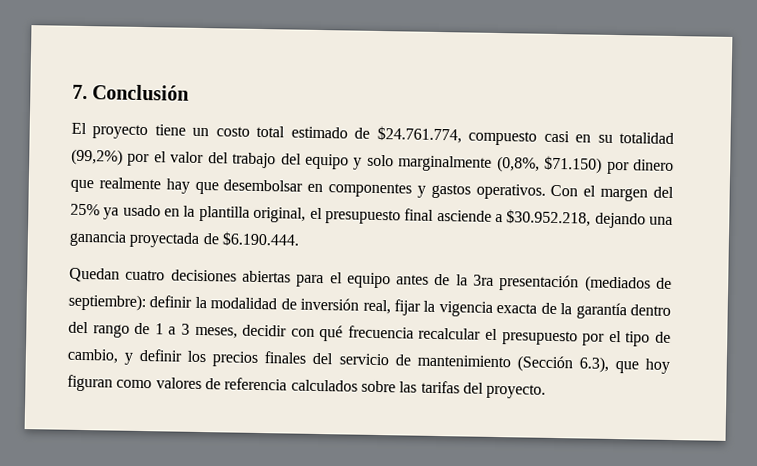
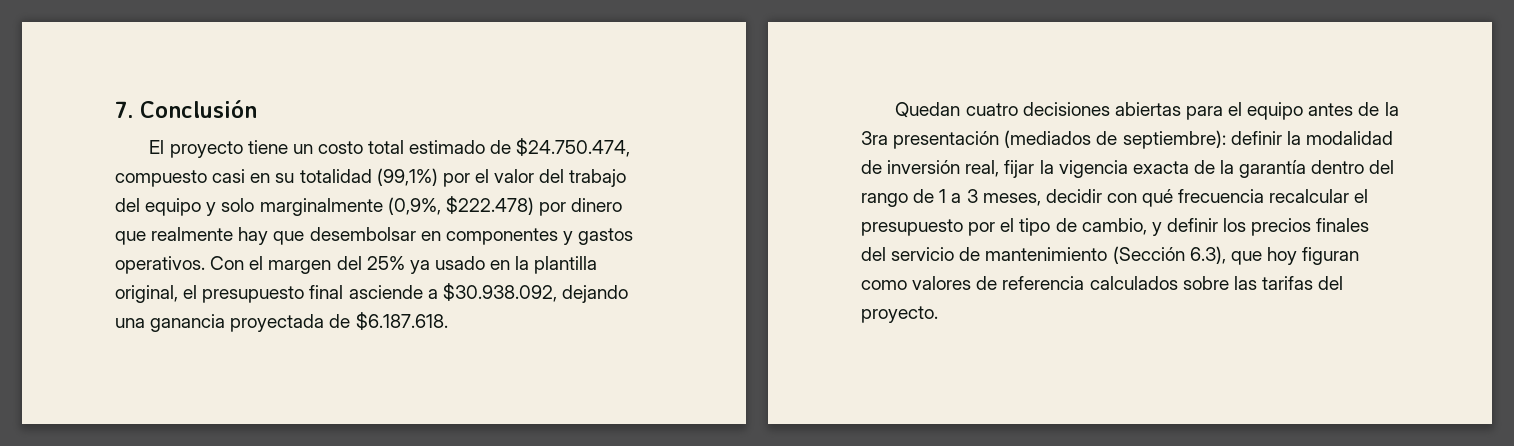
- El proyecto tiene un costo total estimado de $24.761.774, compuesto casi en su totalidad (99,2%) por el valor del trabajo del equipo y solo marginalmente (0,8%, $71.150) por dinero que realmente hay que desembolsar en componentes y gastos operativos.
+ El proyecto tiene un costo total estimado de $24.750.474, compuesto casi en su totalidad (99,1%) por el valor del trabajo del equipo y solo marginalmente (0,9%, $222.478) por dinero que realmente hay que desembolsar en componentes y gastos operativos.
- Con el margen del 25% ya usado en la plantilla original, el presupuesto final asciende a $30.952.218, dejando una ganancia proyectada de $6.190.444.
+ Con el margen del 25% ya usado en la plantilla original, el presupuesto final asciende a $30.938.092, dejando una ganancia proyectada de $6.187.618.

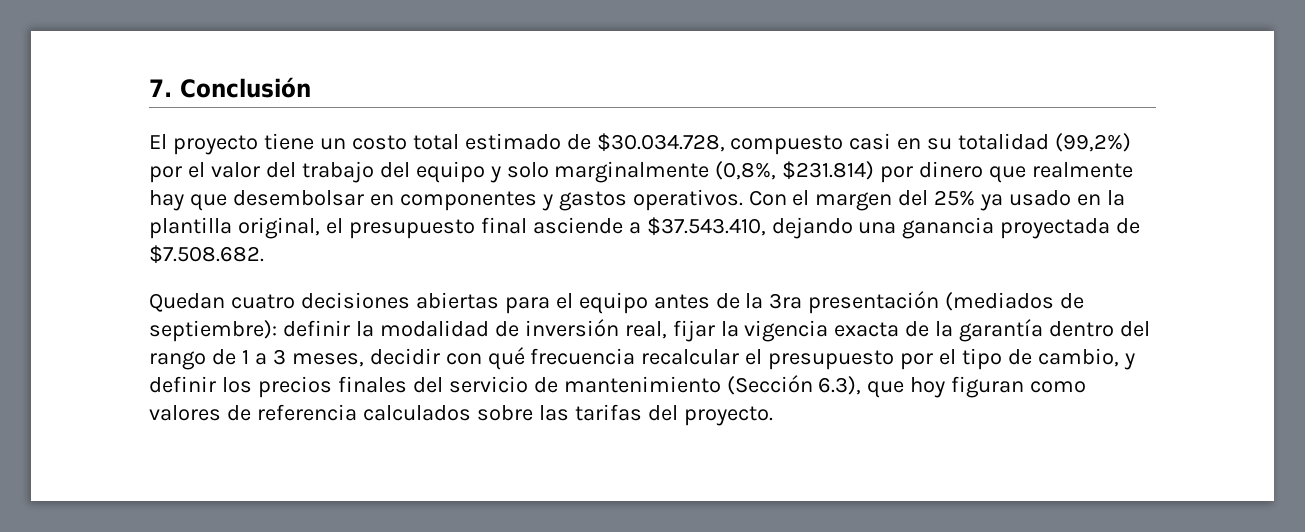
- El proyecto tiene un costo total estimado de $24.750.474, compuesto casi en su totalidad (99,1%) por el valor del trabajo del equipo y solo marginalmente (0,9%, $222.478) por dinero que realmente hay que desembolsar en componentes y gastos operativos.
+ El proyecto tiene un costo total estimado de $30.034.728, compuesto casi en su totalidad (99,2%) por el valor del trabajo del equipo y solo marginalmente (0,8%, $231.814) por dinero que realmente hay que desembolsar en componentes y gastos operativos.
- Con el margen del 25% ya usado en la plantilla original, el presupuesto final asciende a $30.938.092, dejando una ganancia proyectada de $6.187.618.
+ Con el margen del 25% ya usado en la plantilla original, el presupuesto final asciende a $37.543.410, dejando una ganancia proyectada de $7.508.682.

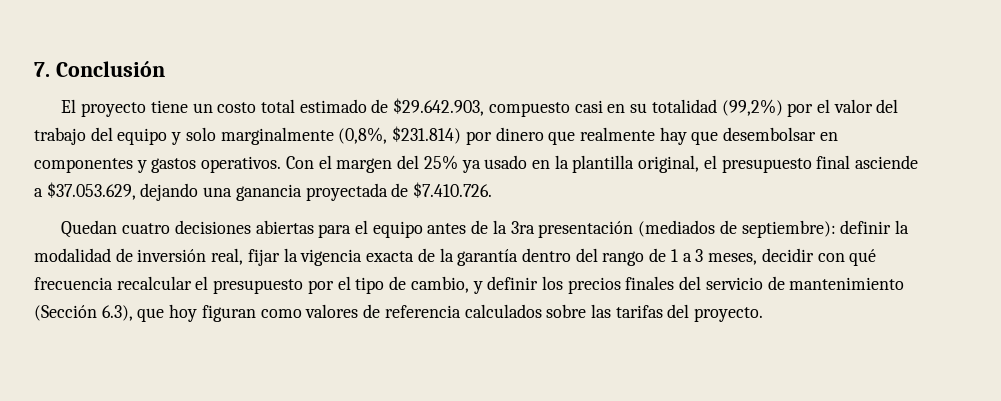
- El proyecto tiene un costo total estimado de $30.034.728, compuesto casi en su totalidad (99,2%) por el valor del trabajo del equipo y solo marginalmente (0,8%, $231.814) por dinero que realmente hay que desembolsar en componentes y gastos operativos.
+ El proyecto tiene un costo total estimado de $29.642.903, compuesto casi en su totalidad (99,2%) por el valor del trabajo del equipo y solo marginalmente (0,8%, $231.814) por dinero que realmente hay que desembolsar en componentes y gastos operativos.
- Con el margen del 25% ya usado en la plantilla original, el presupuesto final asciende a $37.543.410, dejando una ganancia proyectada de $7.508.682.
+ Con el margen del 25% ya usado en la plantilla original, el presupuesto final asciende a $37.053.629, dejando una ganancia proyectada de $7.410.726.

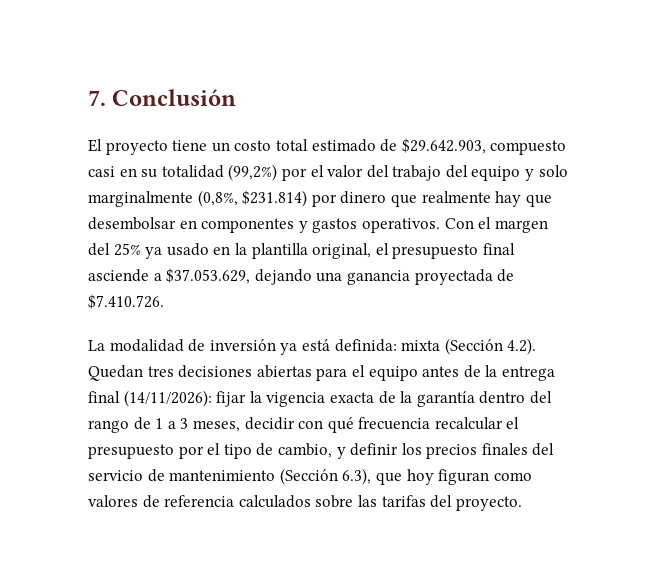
- Quedan cuatro decisiones abiertas para el equipo antes de la 3ra presentación (mediados de septiembre): definir la modalidad de inversión real, fijar la vigencia exacta de la garantía dentro del rango de 1 a 3 meses, decidir con qué frecuencia recalcular el presupuesto por el tipo de cambio, y definir los precios finales del servicio de mantenimiento (Sección 6.3), que hoy figuran como valores de referencia calculados sobre las tarifas del proyecto.
+ La modalidad de inversión ya está definida: mixta (Sección 4.2). Quedan tres decisiones abiertas para el equipo antes de la entrega final (14/11/2026): fijar la vigencia exacta de la garantía dentro del rango de 1 a 3 meses, decidir con qué frecuencia recalcular el presupuesto por el tipo de cambio, y definir los precios finales del servicio de mantenimiento (Sección 6.3), que hoy figuran como valores de referencia calculados sobre las tarifas del proyecto.

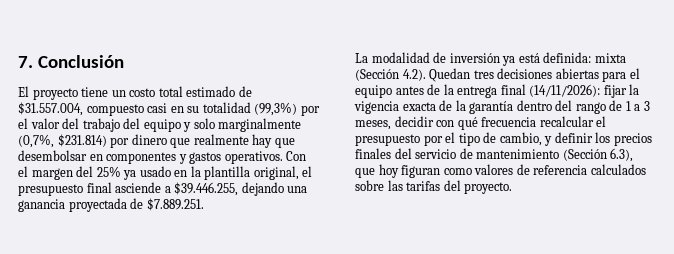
- El proyecto tiene un costo total estimado de $29.642.903, compuesto casi en su totalidad (99,2%) por el valor del trabajo del equipo y solo marginalmente (0,8%, $231.814) por dinero que realmente hay que desembolsar en componentes y gastos operativos.
+ El proyecto tiene un costo total estimado de $31.557.004, compuesto casi en su totalidad (99,3%) por el valor del trabajo del equipo y solo marginalmente (0,7%, $231.814) por dinero que realmente hay que desembolsar en componentes y gastos operativos.
- Con el margen del 25% ya usado en la plantilla original, el presupuesto final asciende a $37.053.629, dejando una ganancia proyectada de $7.410.726.
+ Con el margen del 25% ya usado en la plantilla original, el presupuesto final asciende a $39.446.255, dejando una ganancia proyectada de $7.889.251.

